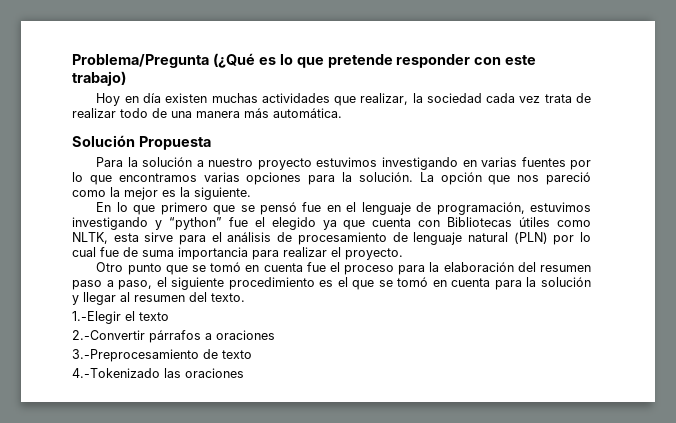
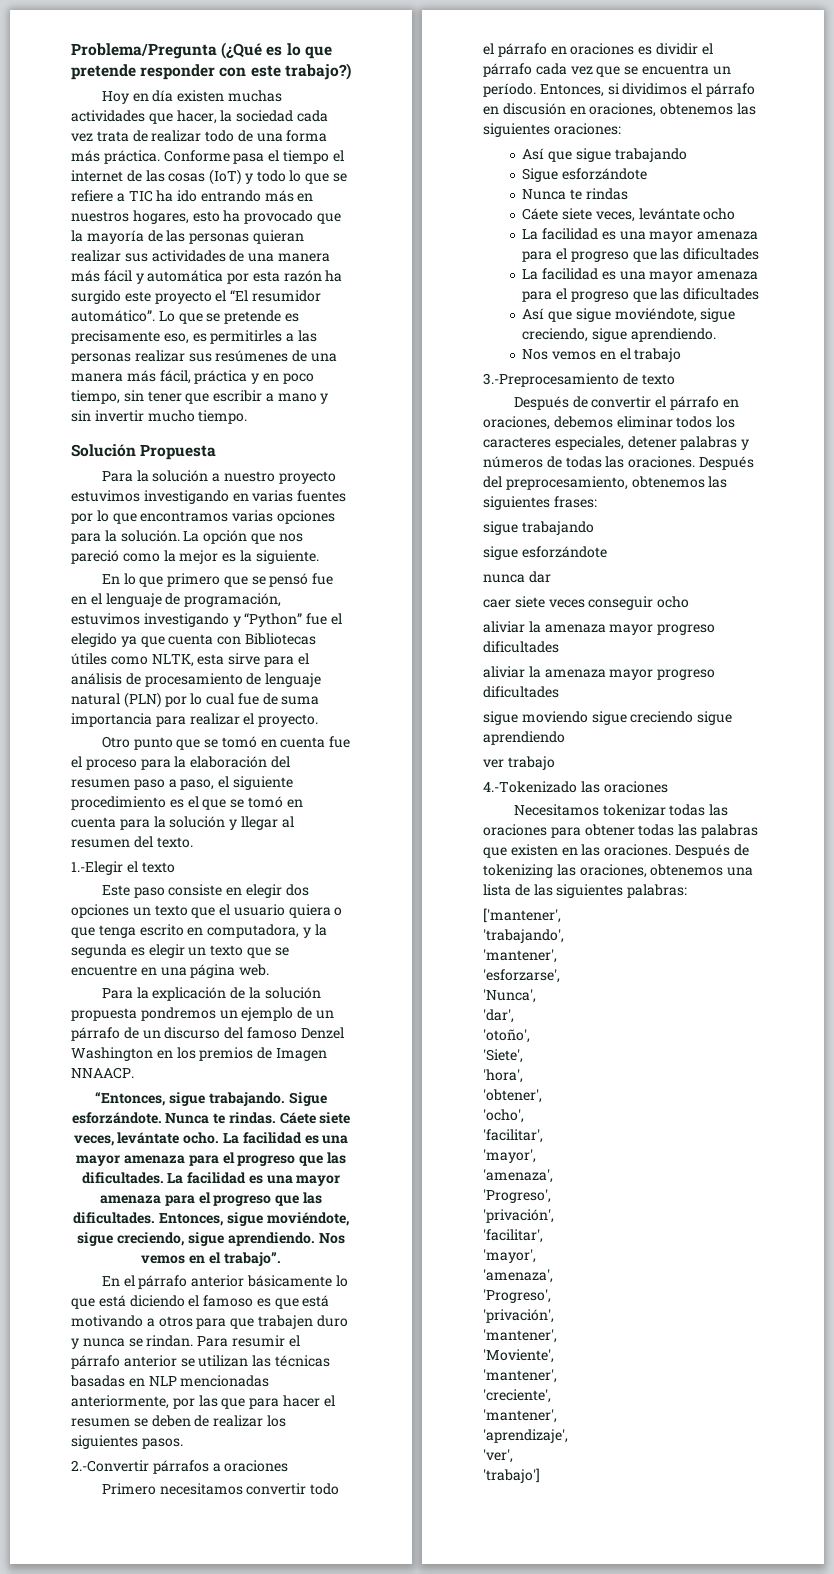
- Problema/Pregunta (¿Qué es lo que pretende responder con este trabajo)
+ Problema/Pregunta (¿Qué es lo que pretende responder con este trabajo?)
- Hoy en día existen muchas actividades que realizar, la sociedad cada vez trata de realizar todo de una manera más automática.
+ Hoy en día existen muchas actividades que hacer, la sociedad cada vez trata de realizar todo de una forma más práctica. Conforme pasa el tiempo el internet de las cosas (IoT) y todo lo que se refiere a TIC ha ido entrando más en nuestros hogares, esto ha provocado que la mayoría de las personas quieran realizar sus actividades de una manera más fácil y automática por esta razón ha surgido este proyecto el “El resumidor automático”. Lo que se pretende es precisamente eso, es permitirles a las personas realizar sus resúmenes de una manera más fácil, práctica y en poco tiempo, sin tener que escribir a mano y sin invertir mucho tiempo.
- En lo que primero que se pensó fue en el lenguaje de programación, estuvimos investigando y “python” fue el elegido ya que cuenta con Bibliotecas útiles como NLTK, esta sirve para el análisis de procesamiento de lenguaje natural (PLN) por lo cual fue de suma importancia para realizar el proyecto.
+ En lo que primero que se pensó fue en el lenguaje de programación, estuvimos investigando y “Python” fue el elegido ya que cuenta con Bibliotecas útiles como NLTK, esta sirve para el análisis de procesamiento de lenguaje natural (PLN) por lo cual fue de suma importancia para realizar el proyecto.
+ Este paso consiste en elegir dos opciones un texto que el usuario quiera o que tenga escrito en computadora, y la segunda es elegir un texto que se encuentre en una página web.
+ Para la explicación de la solución propuesta pondremos un ejemplo de un párrafo de un discurso del famoso Denzel Washington en los premios de Imagen NNAACP.
+ “Entonces, sigue trabajando. Sigue esforzándote. Nunca te rindas. Cáete siete veces, levántate ocho. La facilidad es una mayor amenaza para el progreso que las dificultades. La facilidad es una mayor amenaza para el progreso que las dificultades. Entonces, sigue moviéndote, sigue creciendo, sigue aprendiendo. Nos vemos en el trabajo”.
+ En el párrafo anterior básicamente lo que está diciendo el famoso es que está motivando a otros para que trabajen duro y nunca se rindan. Para resumir el párrafo anterior se utilizan las técnicas basadas en NLP mencionadas anteriormente, por las que para hacer el resumen se deben de realizar los siguientes pasos.
  2.-Convertir párrafos a oraciones
+ Primero necesitamos convertir todo el párrafo en oraciones es dividir el párrafo cada vez que se encuentra un período. Entonces, si dividimos el párrafo en discusión en oraciones, obtenemos las siguientes oraciones:
+ Así que sigue trabajando
+ Sigue esforzándote
+ Nunca te rindas
+ Cáete siete veces, levántate ocho
+ La facilidad es una mayor amenaza para el progreso que las dificultades
+ La facilidad es una mayor amenaza para el progreso que las dificultades
+ Así que sigue moviéndote, sigue creciendo, sigue aprendiendo.
+ Nos vemos en el trabajo
  3.-Preprocesamiento de texto
+ Después de convertir el párrafo en oraciones, debemos eliminar todos los caracteres especiales, detener palabras y números de todas las oraciones. Después del preprocesamiento, obtenemos las siguientes frases:
+ sigue trabajando
+ sigue esforzándote
+ nunca dar
+ caer siete veces conseguir ocho
+ aliviar la amenaza mayor progreso dificultades
+ aliviar la amenaza mayor progreso dificultades
+ sigue moviendo sigue creciendo sigue aprendiendo
+ ver trabajo
  4.-Tokenizado las oraciones
+ Necesitamos tokenizar todas las oraciones para obtener todas las palabras que existen en las oraciones. Después de tokenizing las oraciones, obtenemos una lista de las siguientes palabras:
+ ['mantener',
+ 'trabajando',
+ 'mantener',
+ 'esforzarse',
+ 'Nunca',
+ 'dar',
+ 'otoño',
+ 'Siete',
+ 'hora',
+ 'obtener',
+ 'ocho',
+ 'facilitar',
+ 'mayor',
+ 'amenaza',
+ 'Progreso',
+ 'privación',
+ 'facilitar',
+ 'mayor',
+ 'amenaza',
+ 'Progreso',
+ 'privación',
+ 'mantener',
+ 'Moviente',
+ 'mantener',
+ 'creciente',
+ 'mantener',
+ 'aprendizaje',
+ 'ver',
+ 'trabajo']

